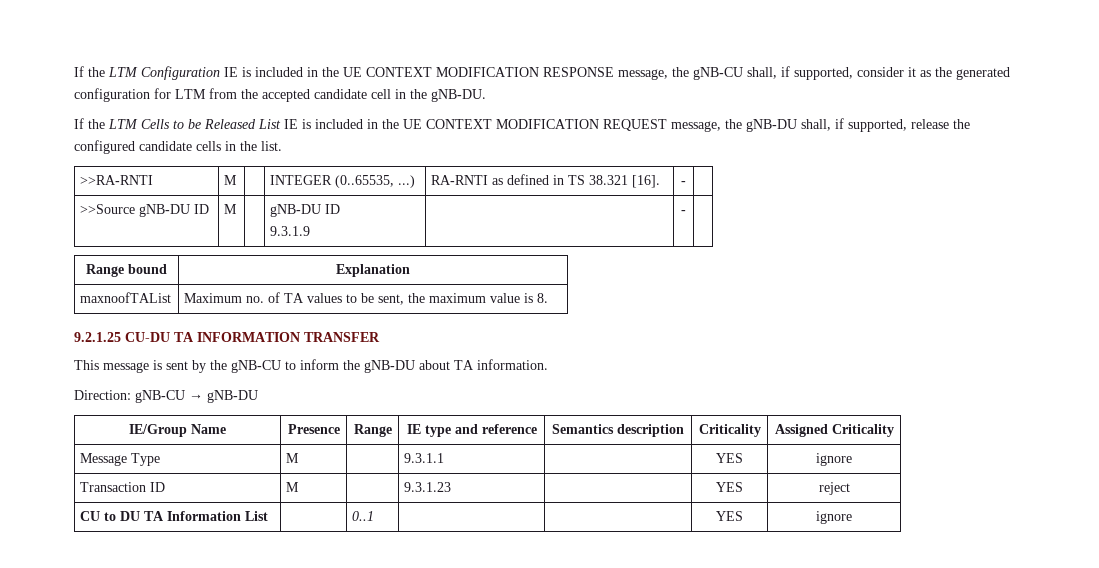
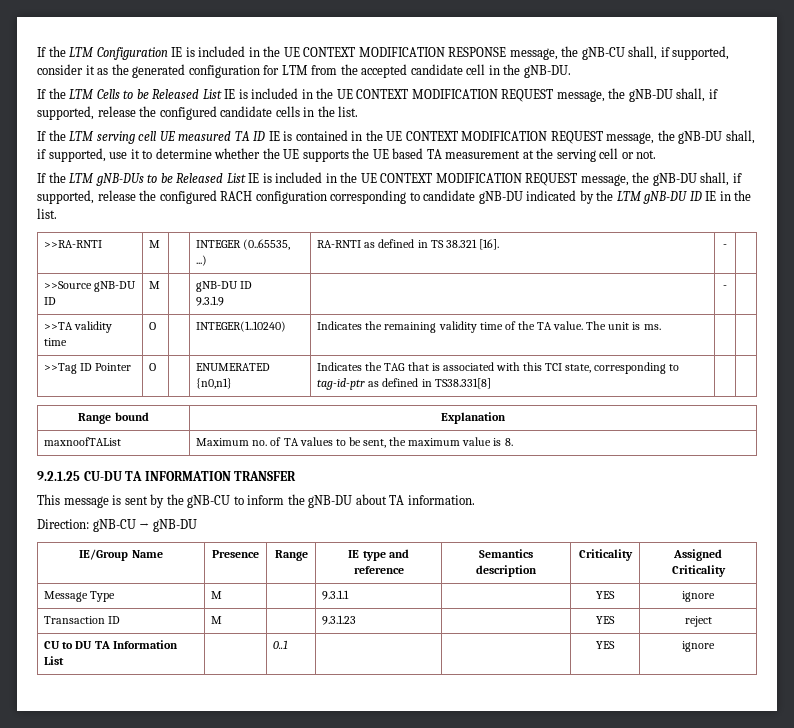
+ If the LTM serving cell UE measured TA ID IE is contained in the UE CONTEXT MODIFICATION REQUEST message, the gNB-DU shall, if supported, use it to determine whether the UE supports the UE based TA measurement at the serving cell or not.
+ If the LTM gNB-DUs to be Released List IE is included in the UE CONTEXT MODIFICATION REQUEST message, the gNB-DU shall, if supported, release the configured RACH configuration corresponding to candidate gNB-DU indicated by the LTM gNB-DU ID IE in the list.
+ >>TA validity time | O | | INTEGER(1..10240) | Indicates the remaining validity time of the TA value. The unit is ms. | |
+ >>Tag ID Pointer | O | | ENUMERATED {n0,n1} | Indicates the TAG that is associated with this TCI state, corresponding to tag-id-ptr as defined in TS38.331[8] | |

